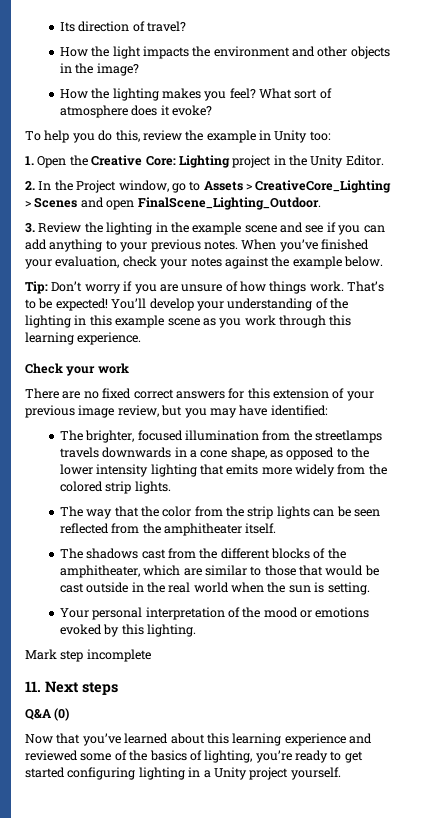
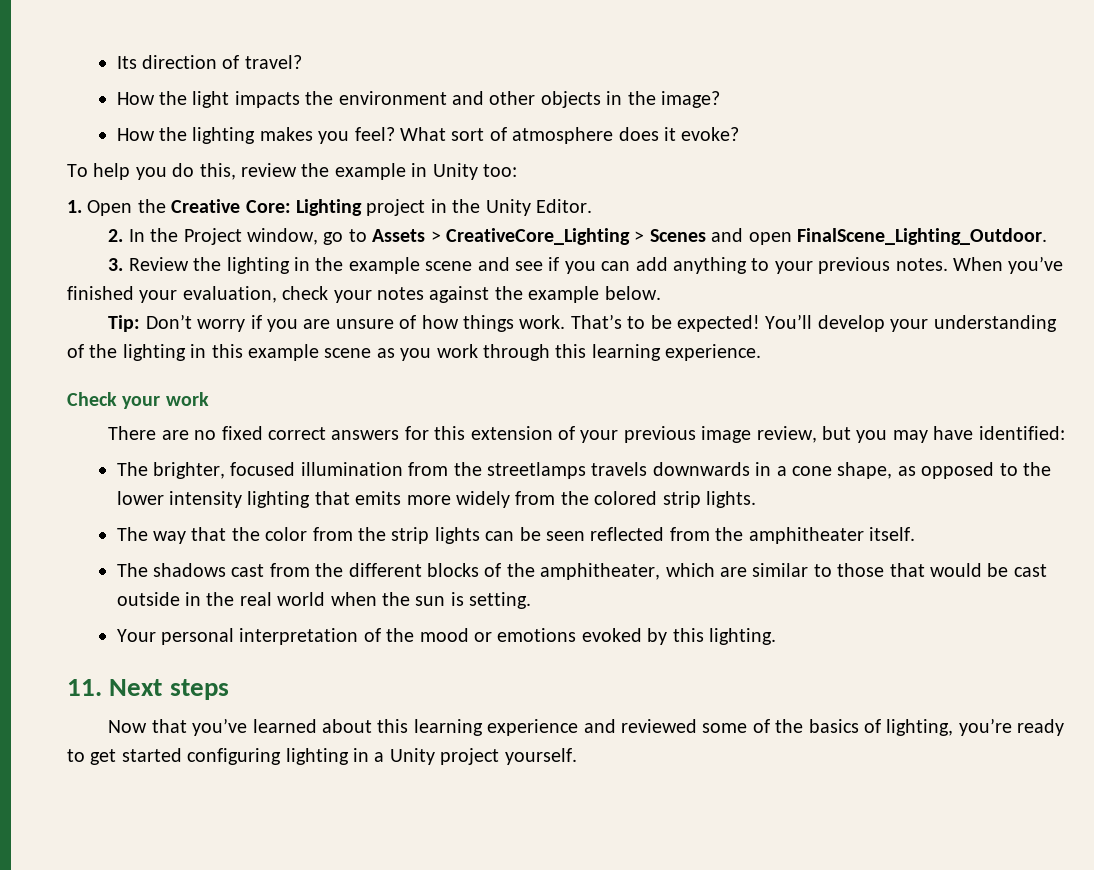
- Mark step incomplete
- Q&A (0)

